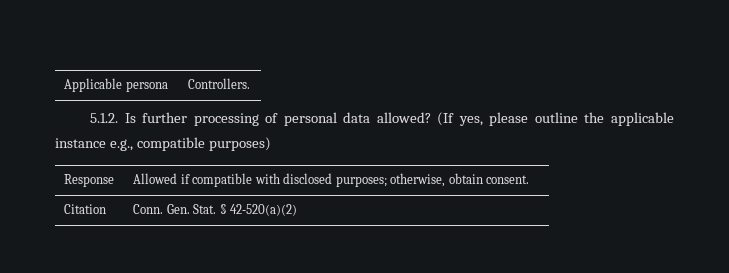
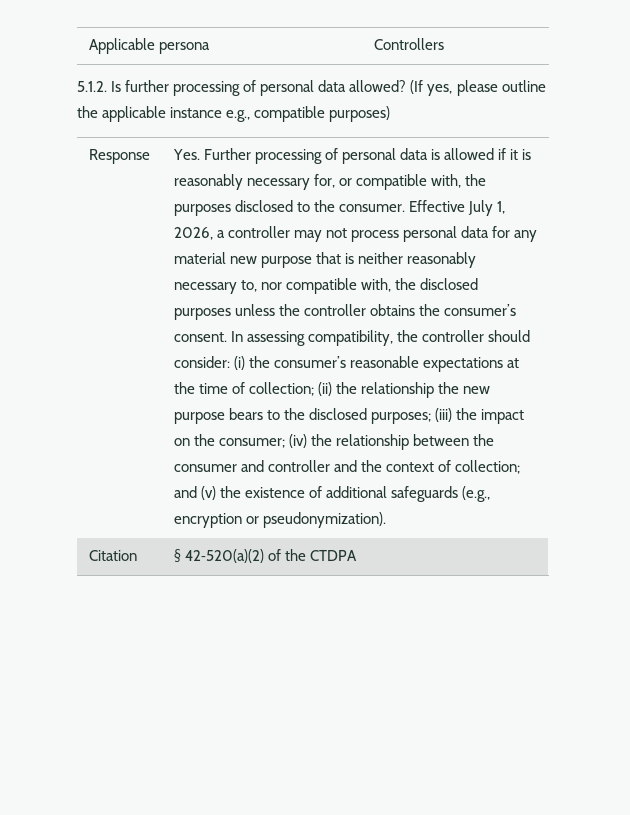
- Applicable persona | Controllers.
+ Applicable persona | Controllers
- Allowed if compatible with disclosed purposes; otherwise, obtain consent.
- Citation | Conn. Gen. Stat. § 42‑520(a)(2)
+ Yes. Further processing of personal data is allowed if it is reasonably necessary for, or compatible with, the purposes disclosed to the consumer. Effective July 1, 2026, a controller may not process personal data for any material new purpose that is neither reasonably necessary to, nor compatible with, the disclosed purposes unless the controller obtains the consumer’s consent. In assessing compatibility, the controller should consider: (i) the consumer’s reasonable expectations at the time of collection; (ii) the relationship the new purpose bears to the disclosed purposes; (iii) the impact on the consumer; (iv) the relationship between the consumer and controller and the context of collection; and (v) the existence of additional safeguards (e.g., encryption or pseudonymization).
+ Citation | § 42‑520(a)(2) of the CTDPA

